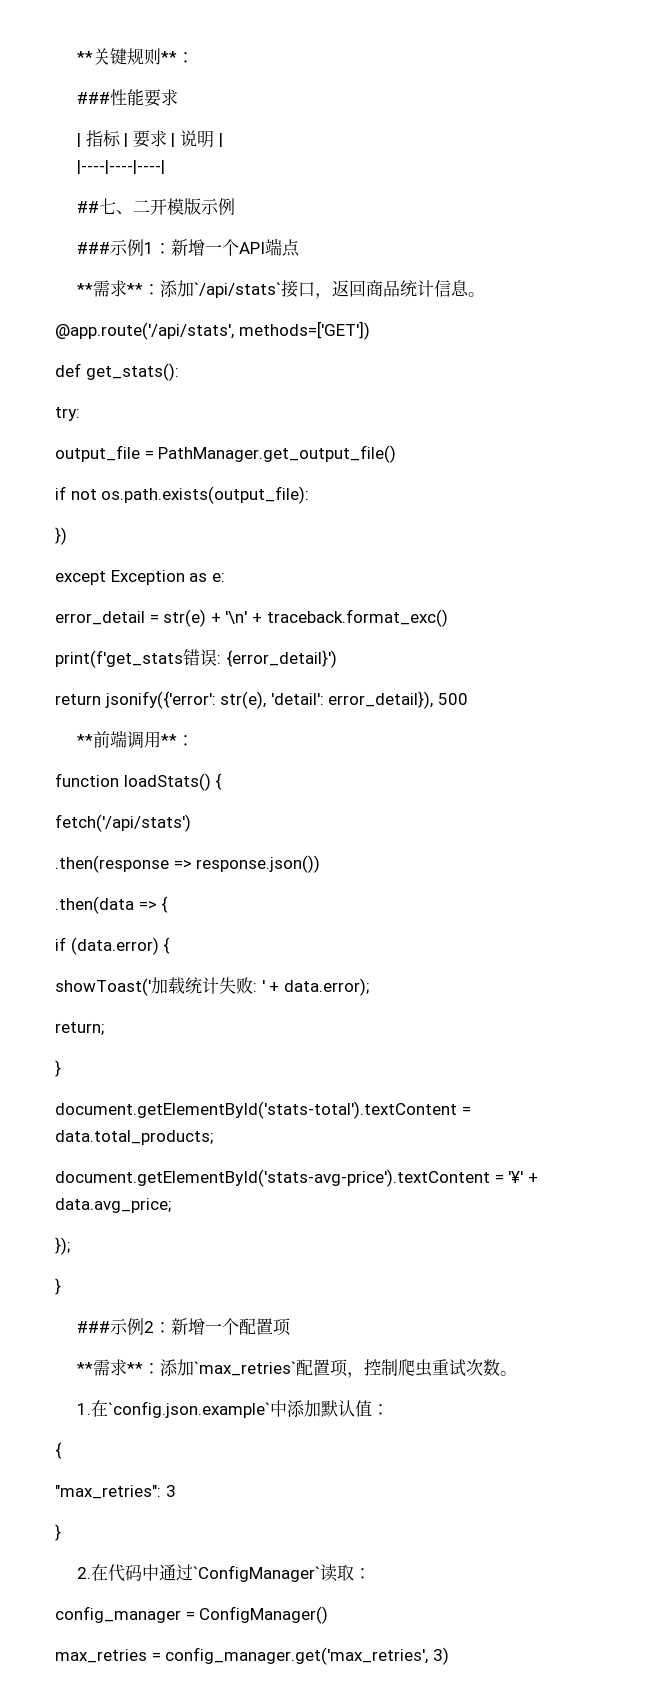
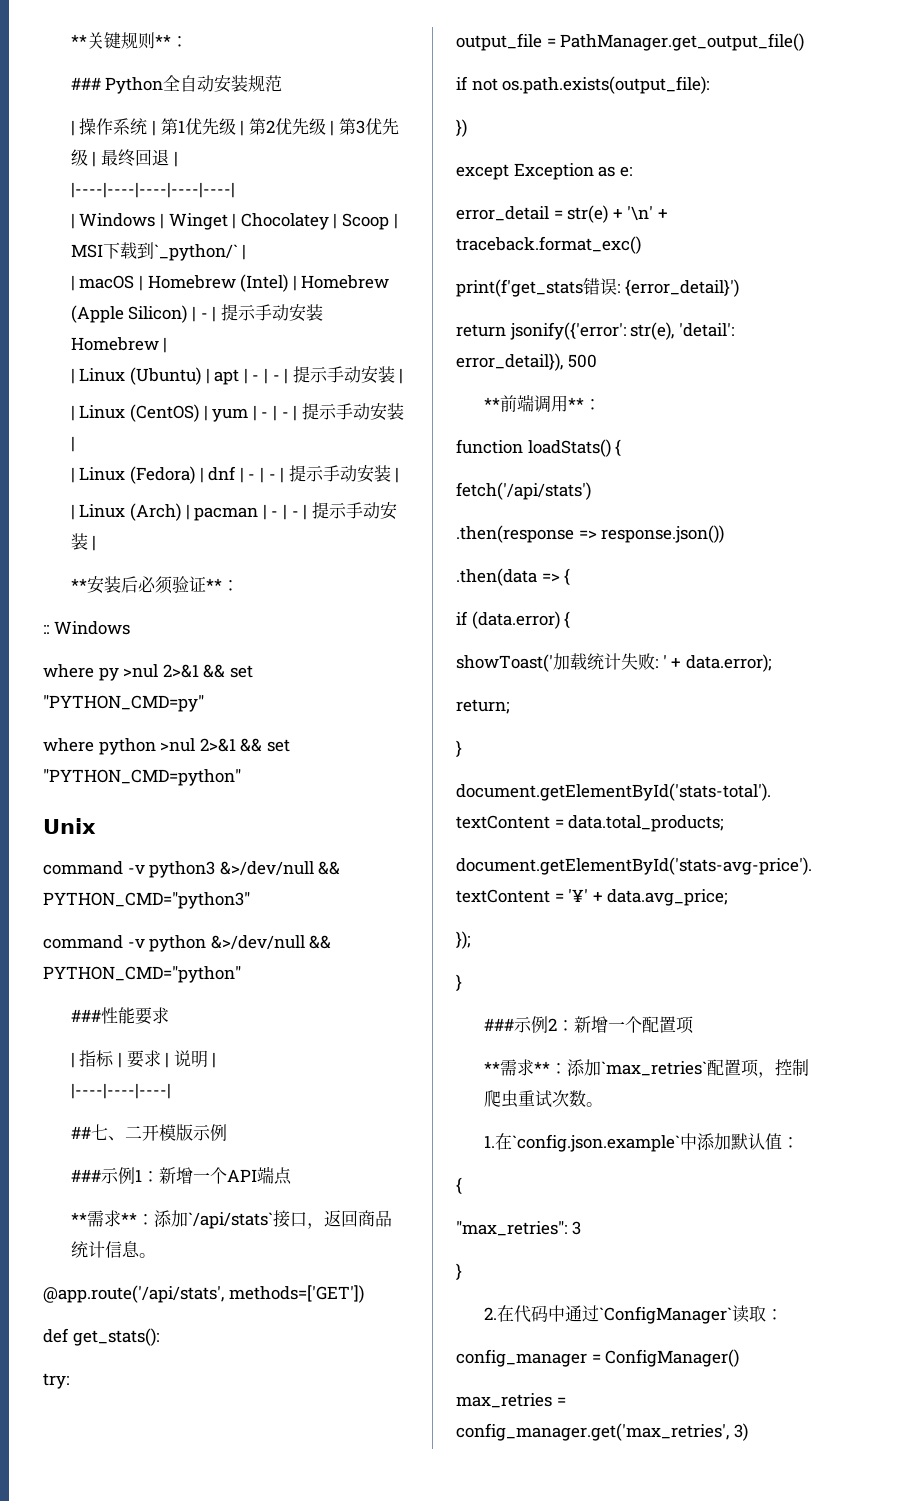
+ ### Python全自动安装规范
+ | 操作系统 | 第1优先级 | 第2优先级 | 第3优先级 | 最终回退 |
+ |----|----|----|----|----|
+ | Windows | Winget | Chocolatey | Scoop | MSI下载到`_python/` |
+ | macOS | Homebrew (Intel) | Homebrew (Apple Silicon) | - | 提示手动安装Homebrew |
+ | Linux (Ubuntu) | apt | - | - | 提示手动安装 |
+ | Linux (CentOS) | yum | - | - | 提示手动安装 |
+ | Linux (Fedora) | dnf | - | - | 提示手动安装 |
+ | Linux (Arch) | pacman | - | - | 提示手动安装 |
+ **安装后必须验证**：
+ :: Windows
+ where py >nul 2>&1 && set "PYTHON_CMD=py"
+ where python >nul 2>&1 && set "PYTHON_CMD=python"
+ Unix
+ command -v python3 &>/dev/null && PYTHON_CMD="python3"
+ command -v python &>/dev/null && PYTHON_CMD="python"

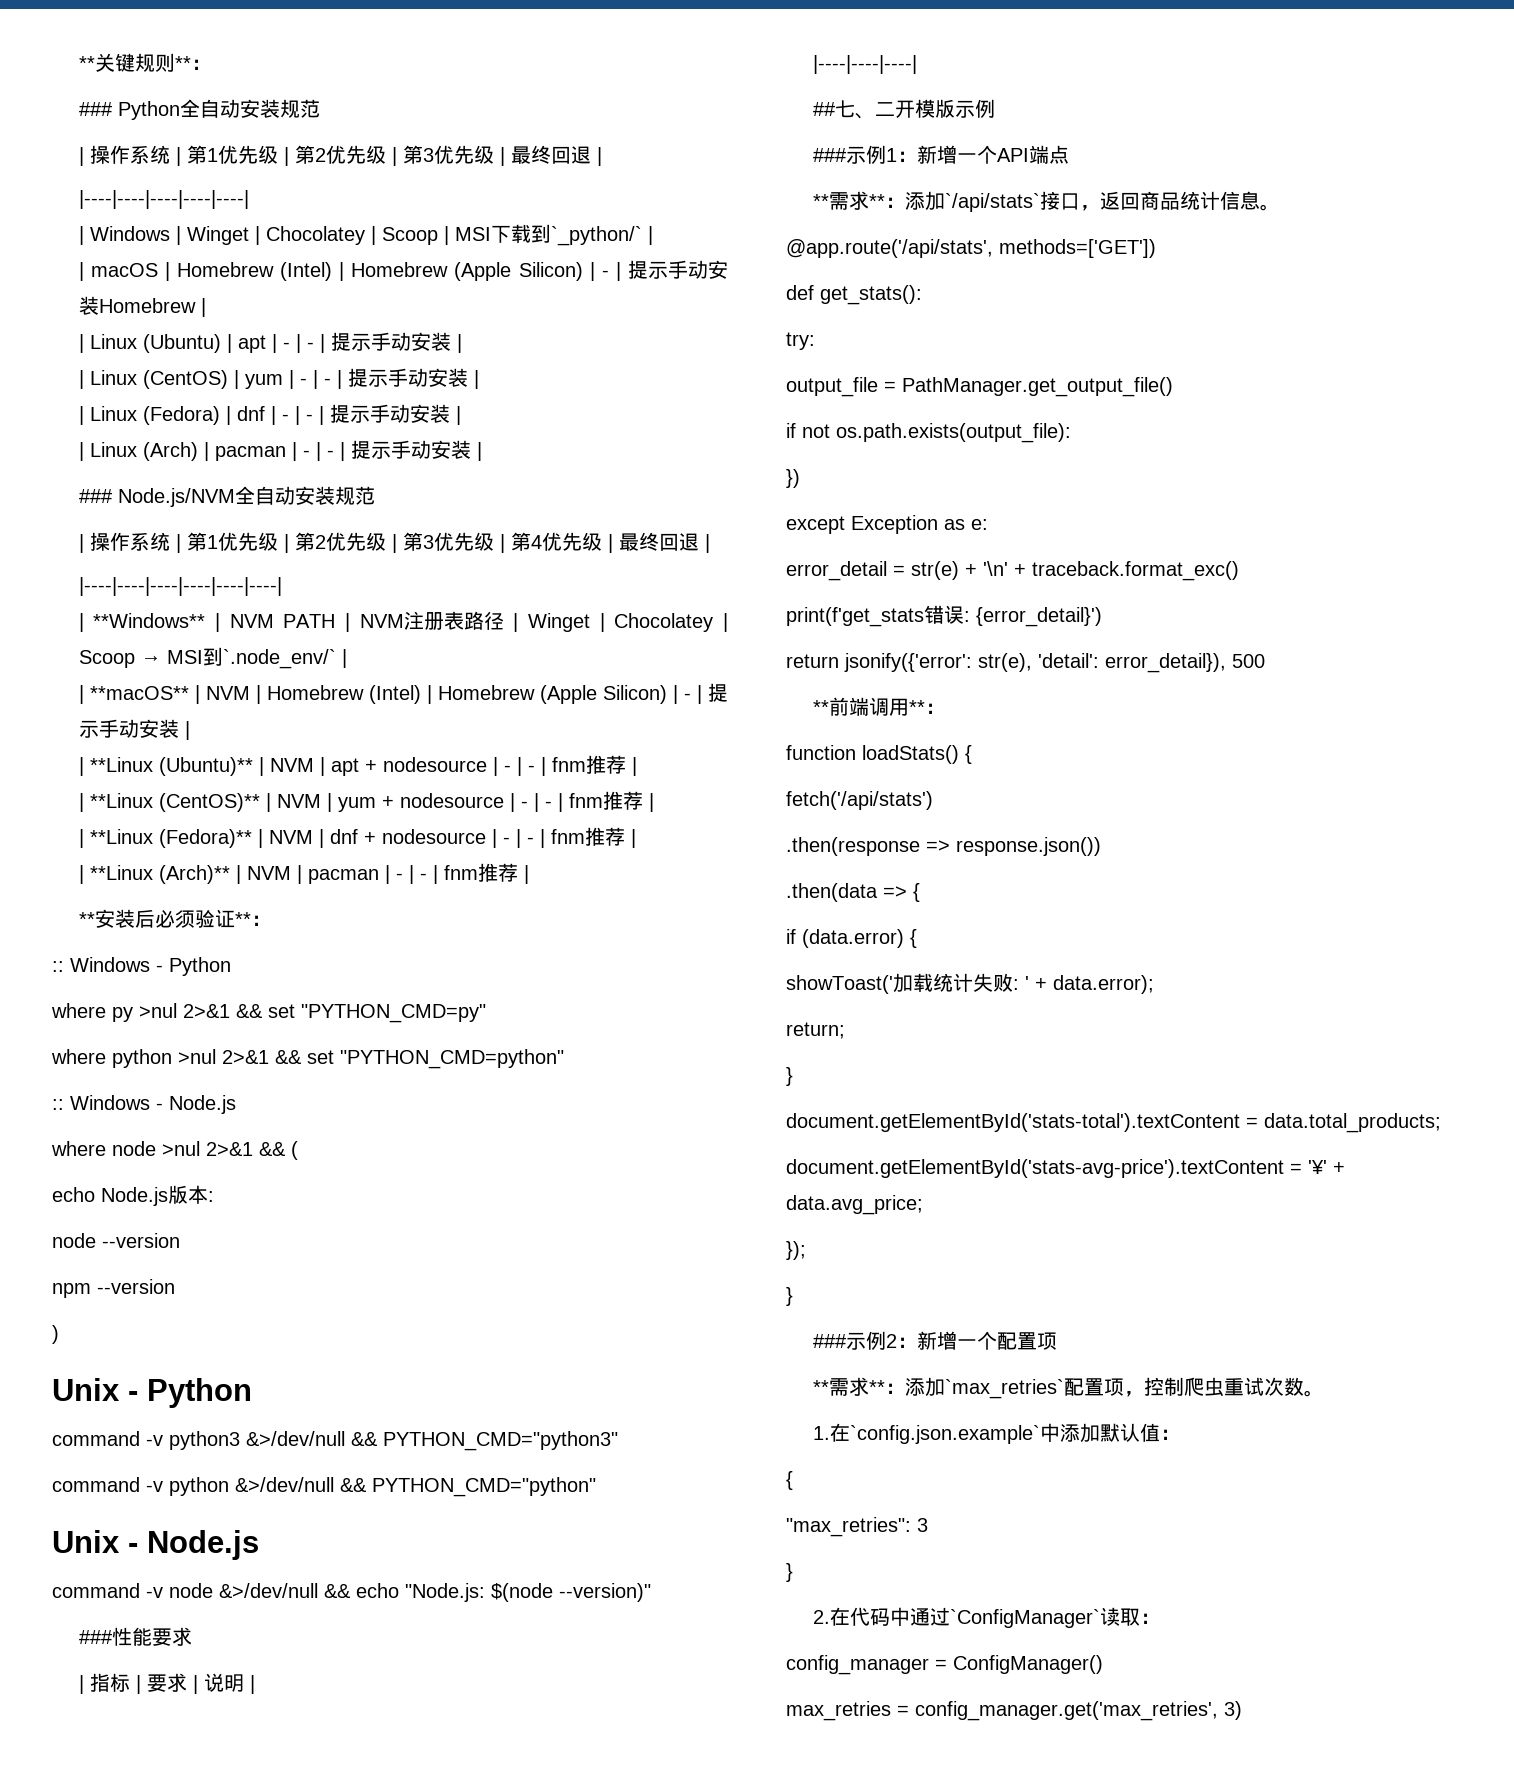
+ ### Node.js/NVM全自动安装规范
+ | 操作系统 | 第1优先级 | 第2优先级 | 第3优先级 | 第4优先级 | 最终回退 |
+ |----|----|----|----|----|----|
+ | **Windows** | NVM PATH | NVM注册表路径 | Winget | Chocolatey | Scoop → MSI到`.node_env/` |
+ | **macOS** | NVM | Homebrew (Intel) | Homebrew (Apple Silicon) | - | 提示手动安装 |
+ | **Linux (Ubuntu)** | NVM | apt + nodesource | - | - | fnm推荐 |
+ | **Linux (CentOS)** | NVM | yum + nodesource | - | - | fnm推荐 |
+ | **Linux (Fedora)** | NVM | dnf + nodesource | - | - | fnm推荐 |
+ | **Linux (Arch)** | NVM | pacman | - | - | fnm推荐 |
- :: Windows
+ :: Windows - Python
- Unix
+ :: Windows - Node.js
+ where node >nul 2>&1 && (
+ echo Node.js版本:
+ node --version
+ npm --version
+ )
+ Unix - Python
+ Unix - Node.js
+ command -v node &>/dev/null && echo "Node.js: $(node --version)"

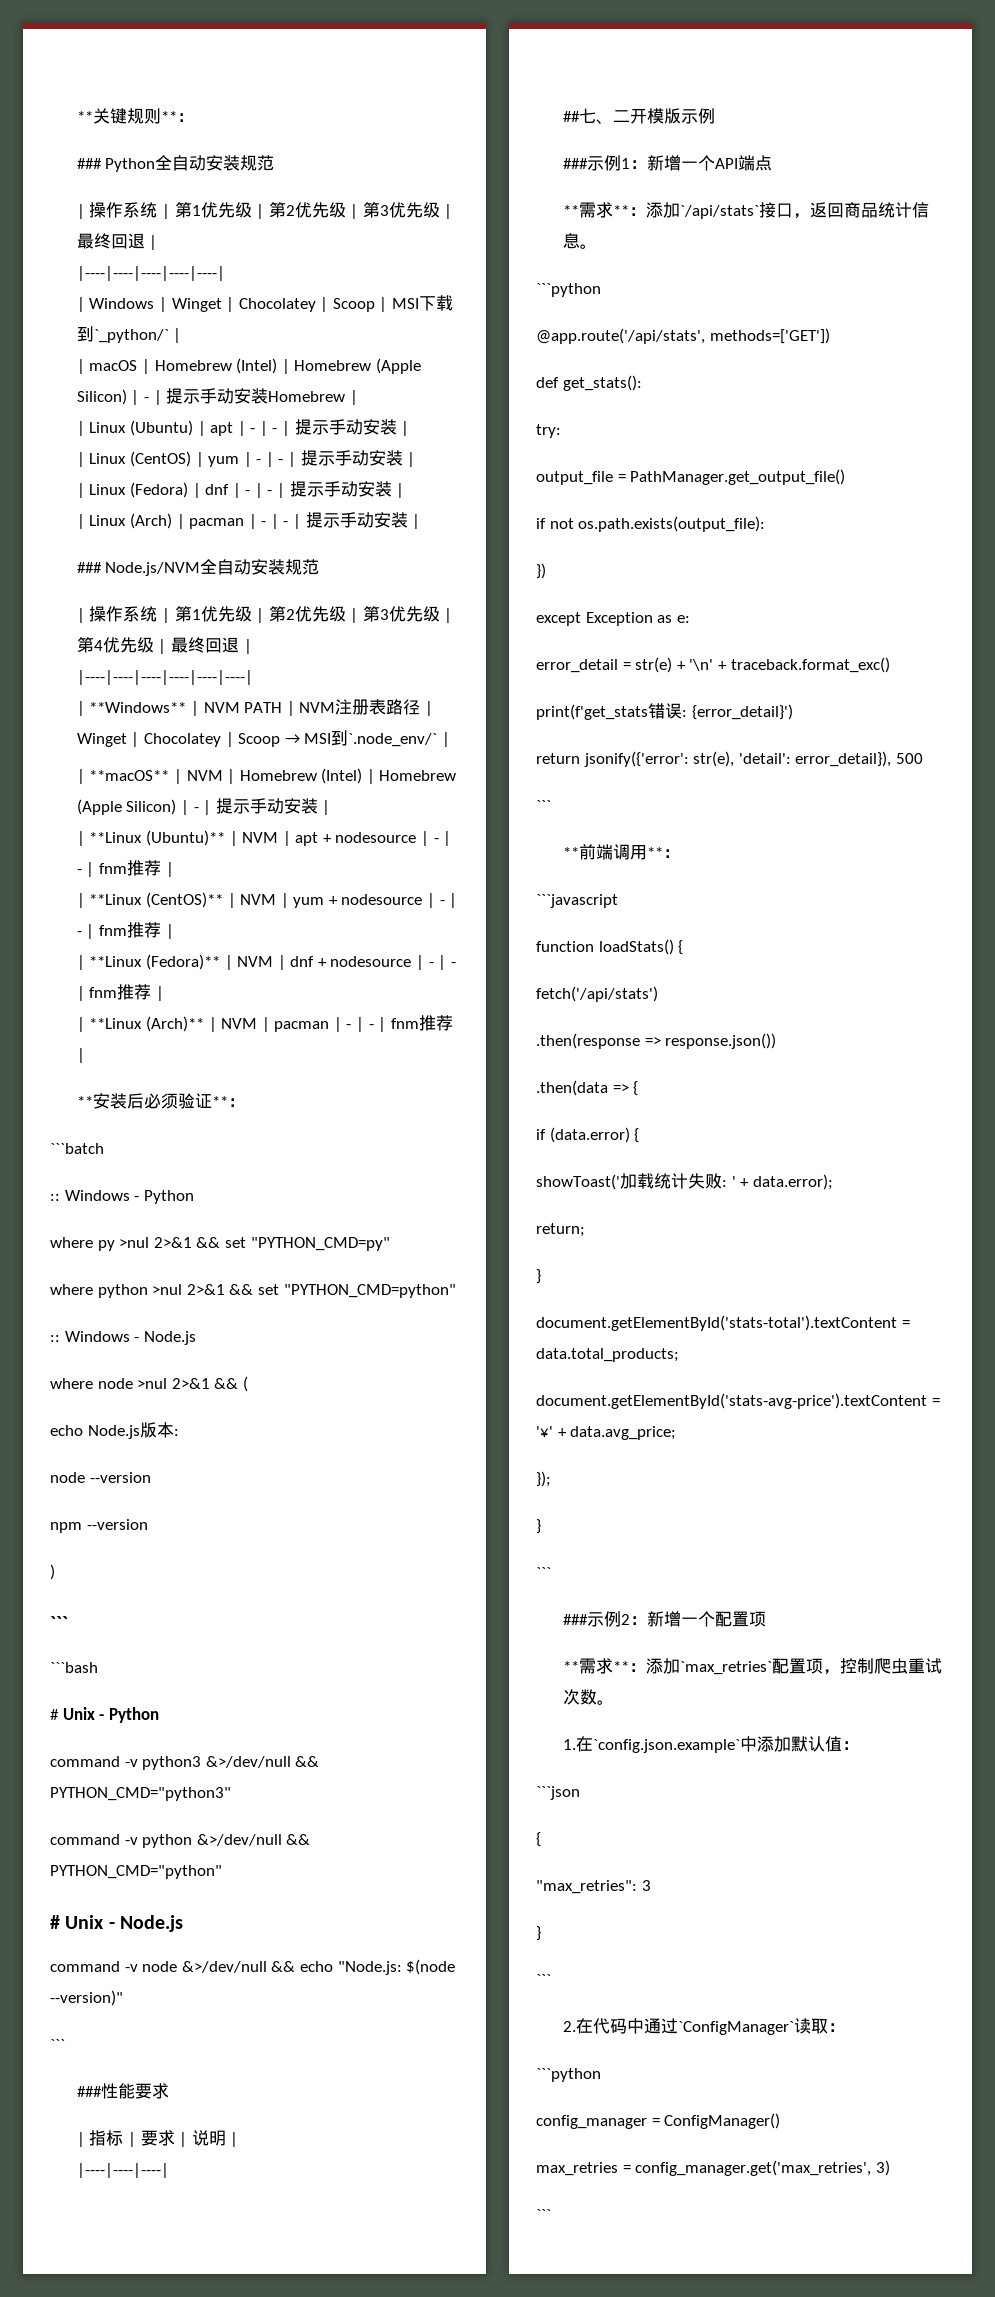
+ ```batch
  )
- Unix - Python
+ ```
+ ```bash
+ # Unix - Python
- Unix - Node.js
+ # Unix - Node.js
  command -v node &>/dev/null && echo "Node.js: $(node --version)"
+ ```
  **需求**：添加`/api/stats`接口，返回商品统计信息。
+ ```python
  return jsonify({'error': str(e), 'detail': error_detail}), 500
+ ```
+ ```javascript
  });
  }
+ ```
+ ```json
  "max_retries": 3
  }
+ ```
  2.在代码中通过`ConfigManager`读取：
+ ```python
  max_retries = config_manager.get('max_retries', 3)
+ ```

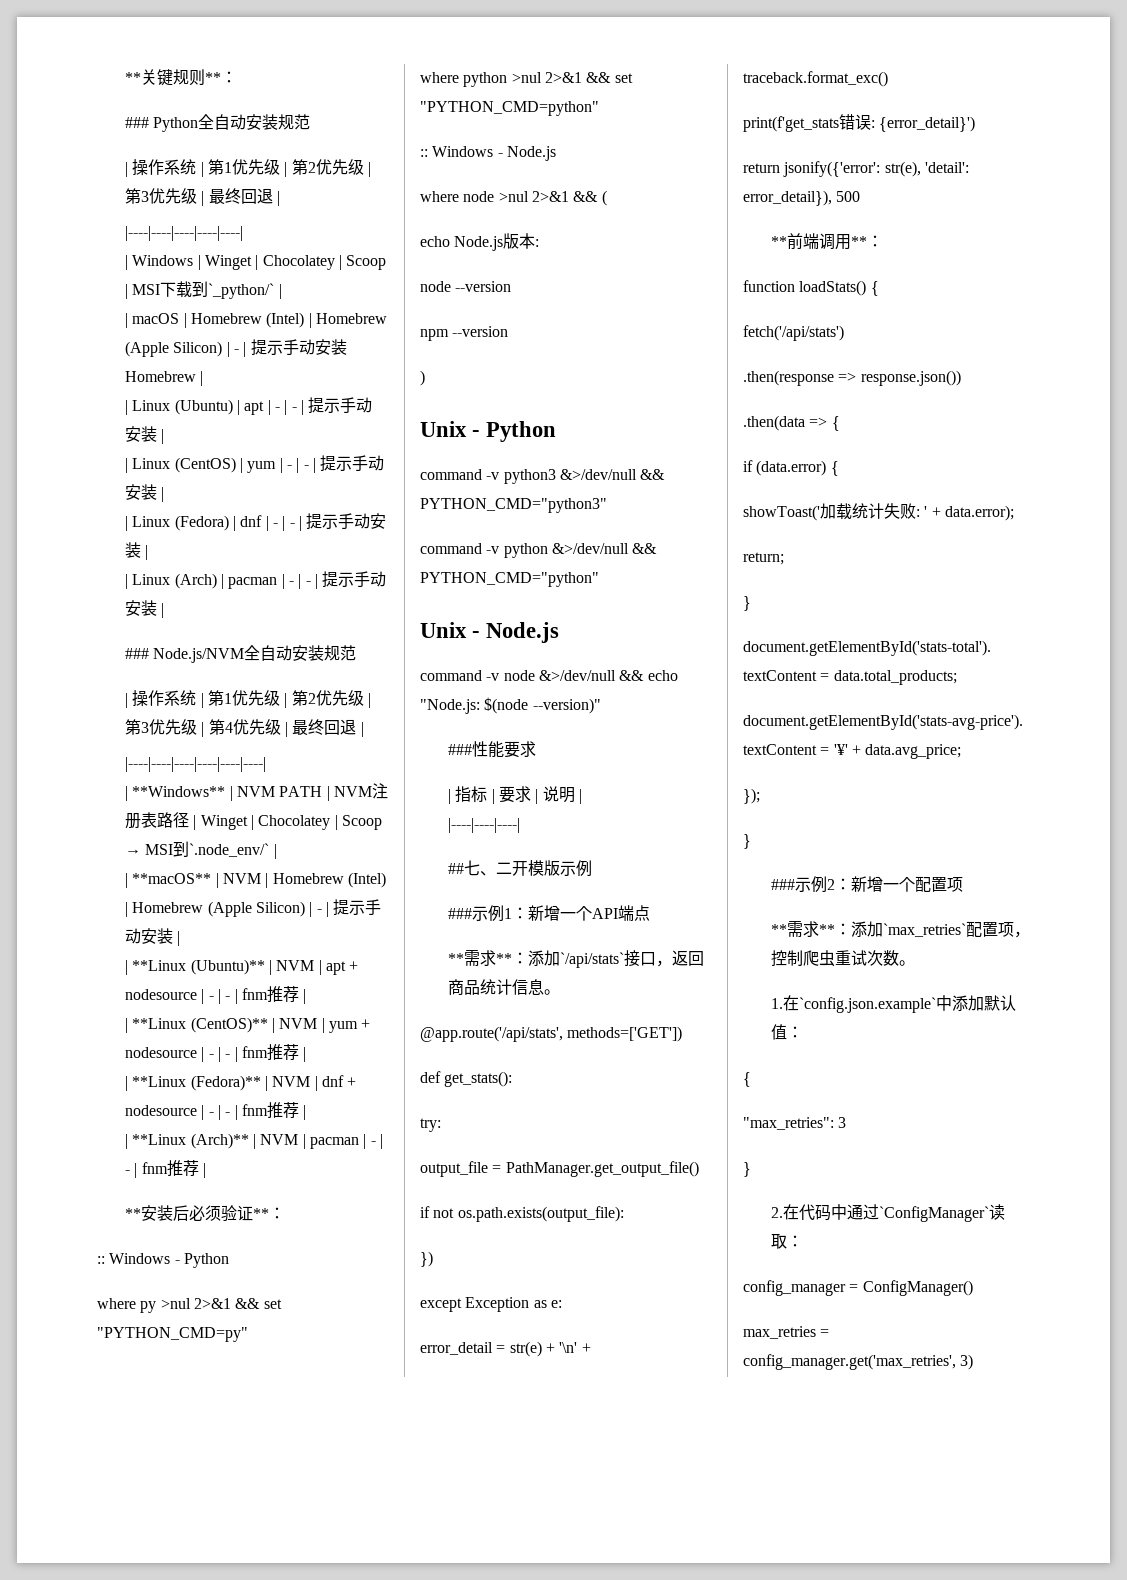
- ```batch
  )
- ```
- ```bash
- # Unix - Python
+ Unix - Python
- # Unix - Node.js
+ Unix - Node.js
  command -v node &>/dev/null && echo "Node.js: $(node --version)"
- ```
  **需求**：添加`/api/stats`接口，返回商品统计信息。
- ```python
  return jsonify({'error': str(e), 'detail': error_detail}), 500
- ```
- ```javascript
  });
  }
- ```
- ```json
  "max_retries": 3
  }
- ```
  2.在代码中通过`ConfigManager`读取：
- ```python
  max_retries = config_manager.get('max_retries', 3)
- ```

